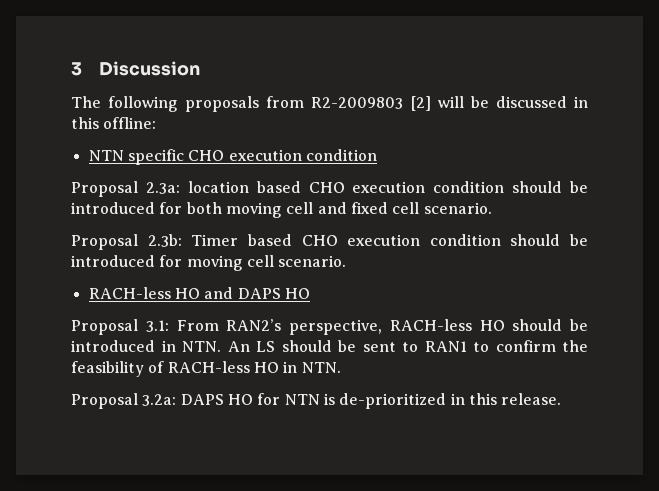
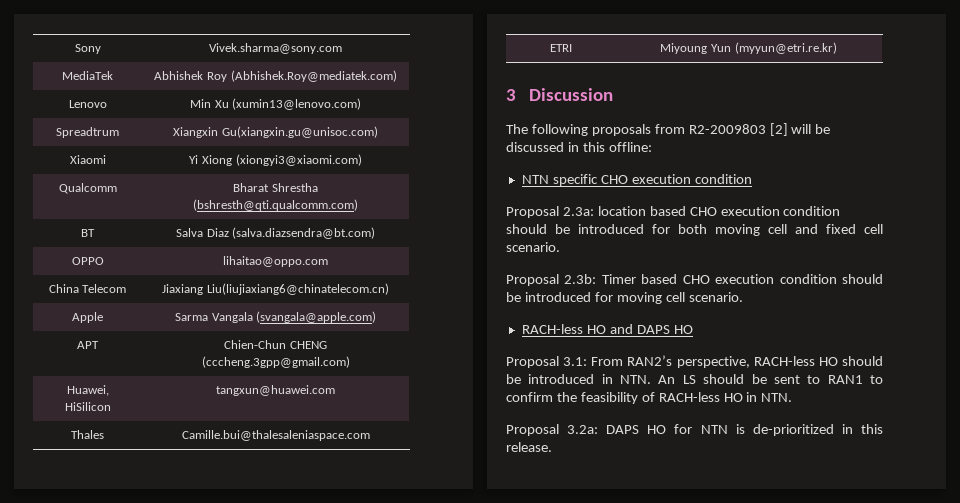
+ Sony | Vivek.sharma@sony.com
+ MediaTek | Abhishek Roy (Abhishek.Roy@mediatek.com)
+ Lenovo | Min Xu (xumin13@lenovo.com)
+ Spreadtrum | Xiangxin Gu(xiangxin.gu@unisoc.com)
+ Xiaomi | Yi Xiong (xiongyi3@xiaomi.com)
+ Qualcomm | Bharat Shrestha (bshresth@qti.qualcomm.com)
+ BT | Salva Diaz (salva.diazsendra@bt.com)
+ OPPO | lihaitao@oppo.com
+ China Telecom | Jiaxiang Liu(liujiaxiang6@chinatelecom.cn)
+ Apple | Sarma Vangala (svangala@apple.com)
+ APT | Chien-Chun CHENG (cccheng.3gpp@gmail.com)
+ Huawei, HiSilicon | tangxun@huawei.com
+ Thales | Camille.bui@thalesaleniaspace.com
+ ETRI | Miyoung Yun (myyun@etri.re.kr)

